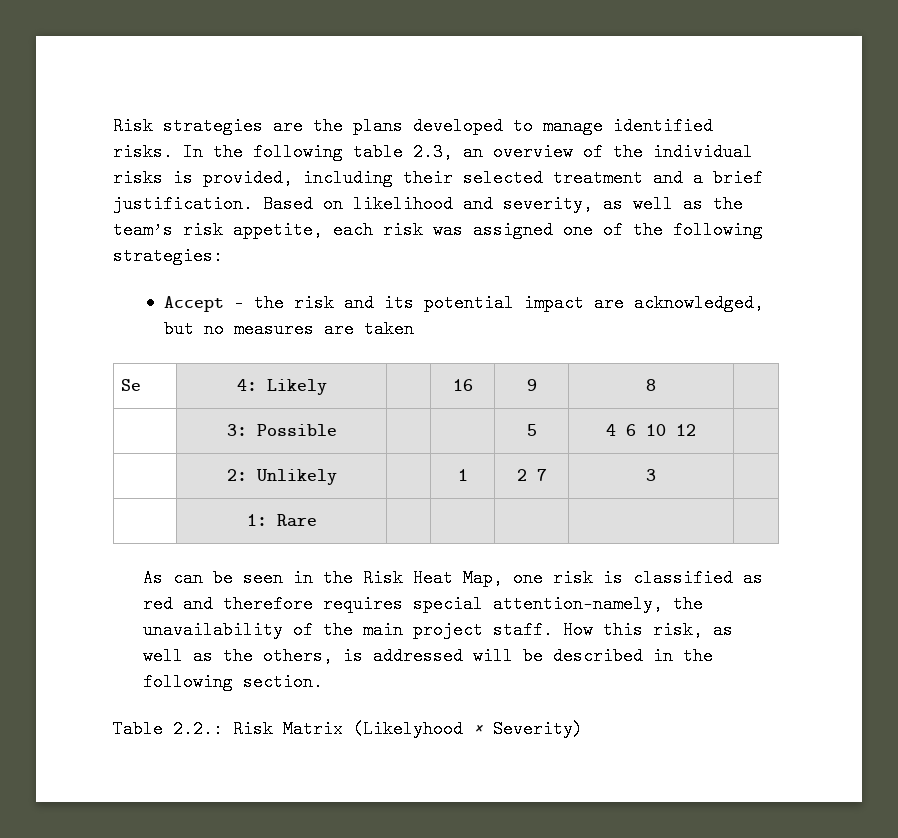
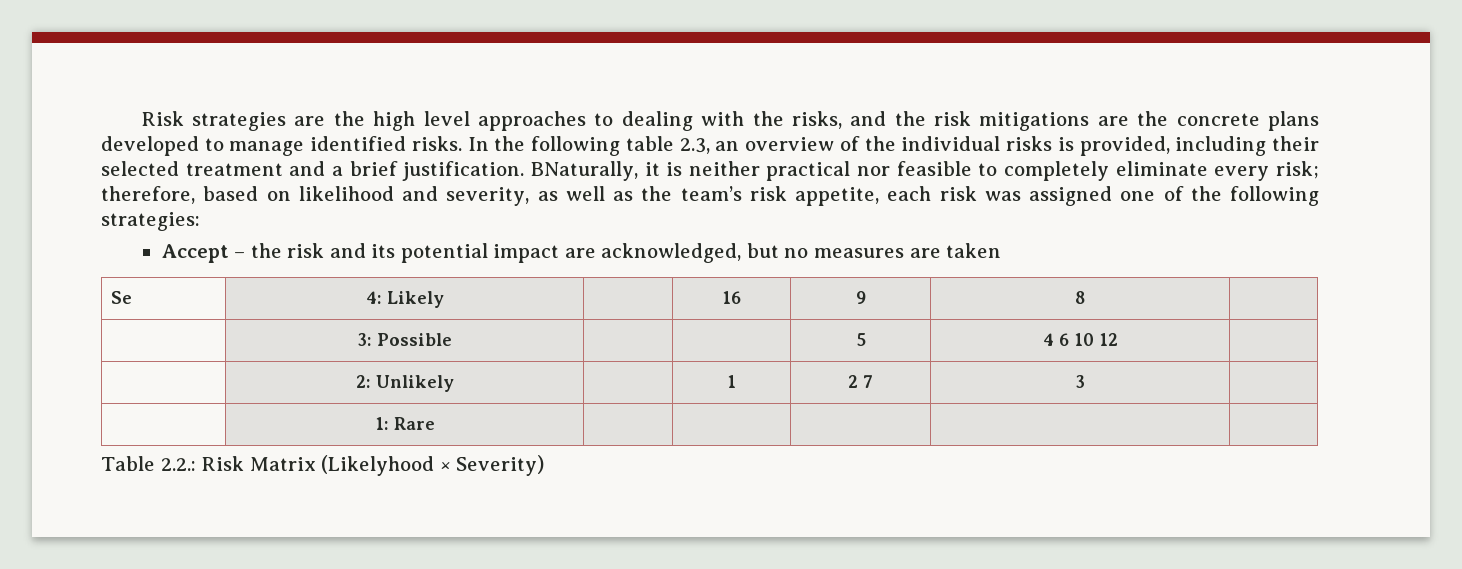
- Risk strategies are the plans developed to manage identified risks.
+ Risk strategies are the high level approaches to dealing with the risks, and the risk mitigations are the concrete plans developed to manage identified risks.
- Based on likelihood and severity, as well as the team’s risk appetite, each risk was assigned one of the following strategies:
+ BNaturally, it is neither practical nor feasible to completely eliminate every risk; therefore, based on likelihood and severity, as well as the team’s risk appetite, each risk was assigned one of the following strategies:
- As can be seen in the Risk Heat Map, one risk is classified as red and therefore requires special attention—namely, the unavailability of the main project staff. How this risk, as well as the others, is addressed will be described in the following section.

